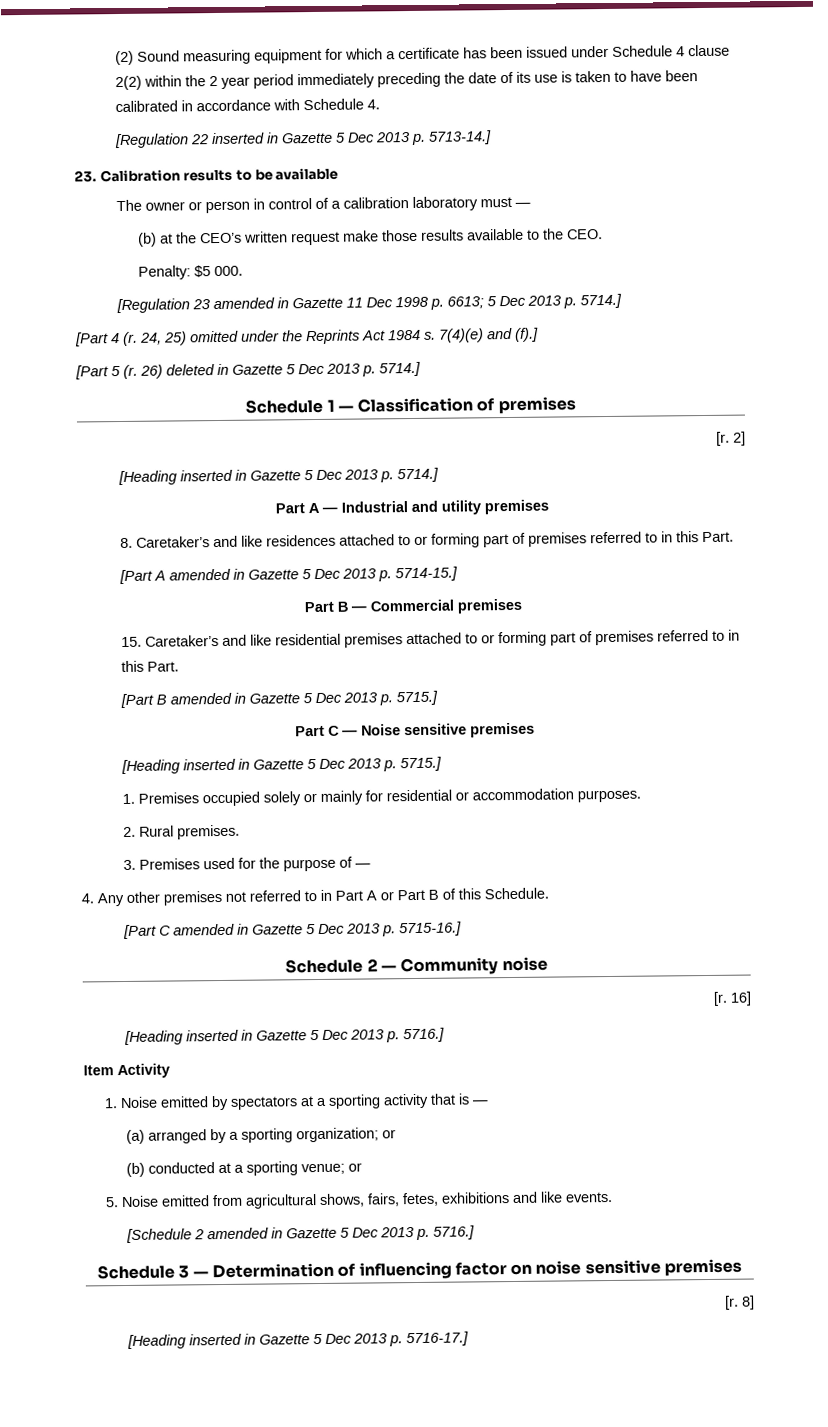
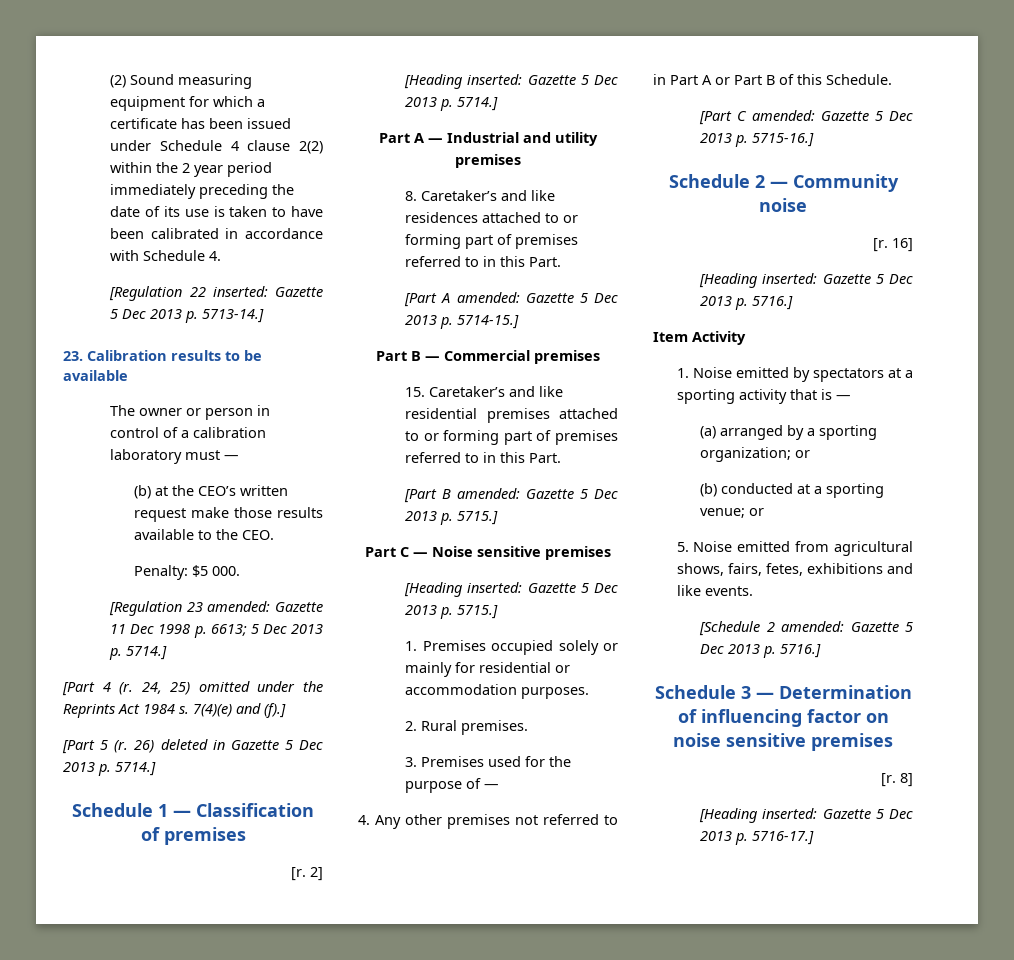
- [Regulation 22 inserted in Gazette 5 Dec 2013 p. 5713-14.]
+ [Regulation 22 inserted: Gazette 5 Dec 2013 p. 5713-14.]
- [Regulation 23 amended in Gazette 11 Dec 1998 p. 6613; 5 Dec 2013 p. 5714.]
+ [Regulation 23 amended: Gazette 11 Dec 1998 p. 6613; 5 Dec 2013 p. 5714.]
- [Heading inserted in Gazette 5 Dec 2013 p. 5714.]
+ [Heading inserted: Gazette 5 Dec 2013 p. 5714.]
- [Part A amended in Gazette 5 Dec 2013 p. 5714-15.]
+ [Part A amended: Gazette 5 Dec 2013 p. 5714-15.]
- [Part B amended in Gazette 5 Dec 2013 p. 5715.]
+ [Part B amended: Gazette 5 Dec 2013 p. 5715.]
- [Heading inserted in Gazette 5 Dec 2013 p. 5715.]
+ [Heading inserted: Gazette 5 Dec 2013 p. 5715.]
- [Part C amended in Gazette 5 Dec 2013 p. 5715-16.]
+ [Part C amended: Gazette 5 Dec 2013 p. 5715-16.]
- [Heading inserted in Gazette 5 Dec 2013 p. 5716.]
+ [Heading inserted: Gazette 5 Dec 2013 p. 5716.]
- [Schedule 2 amended in Gazette 5 Dec 2013 p. 5716.]
+ [Schedule 2 amended: Gazette 5 Dec 2013 p. 5716.]
- [Heading inserted in Gazette 5 Dec 2013 p. 5716-17.]
+ [Heading inserted: Gazette 5 Dec 2013 p. 5716-17.]

